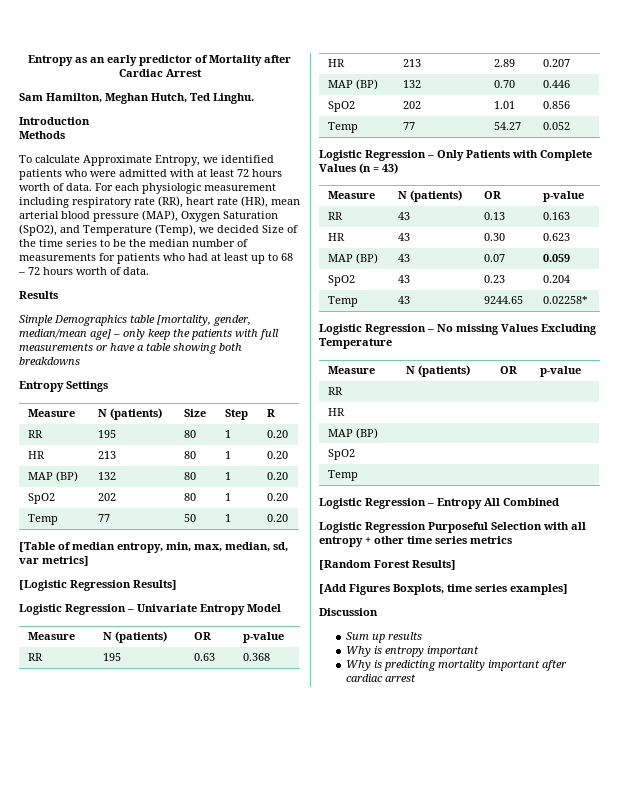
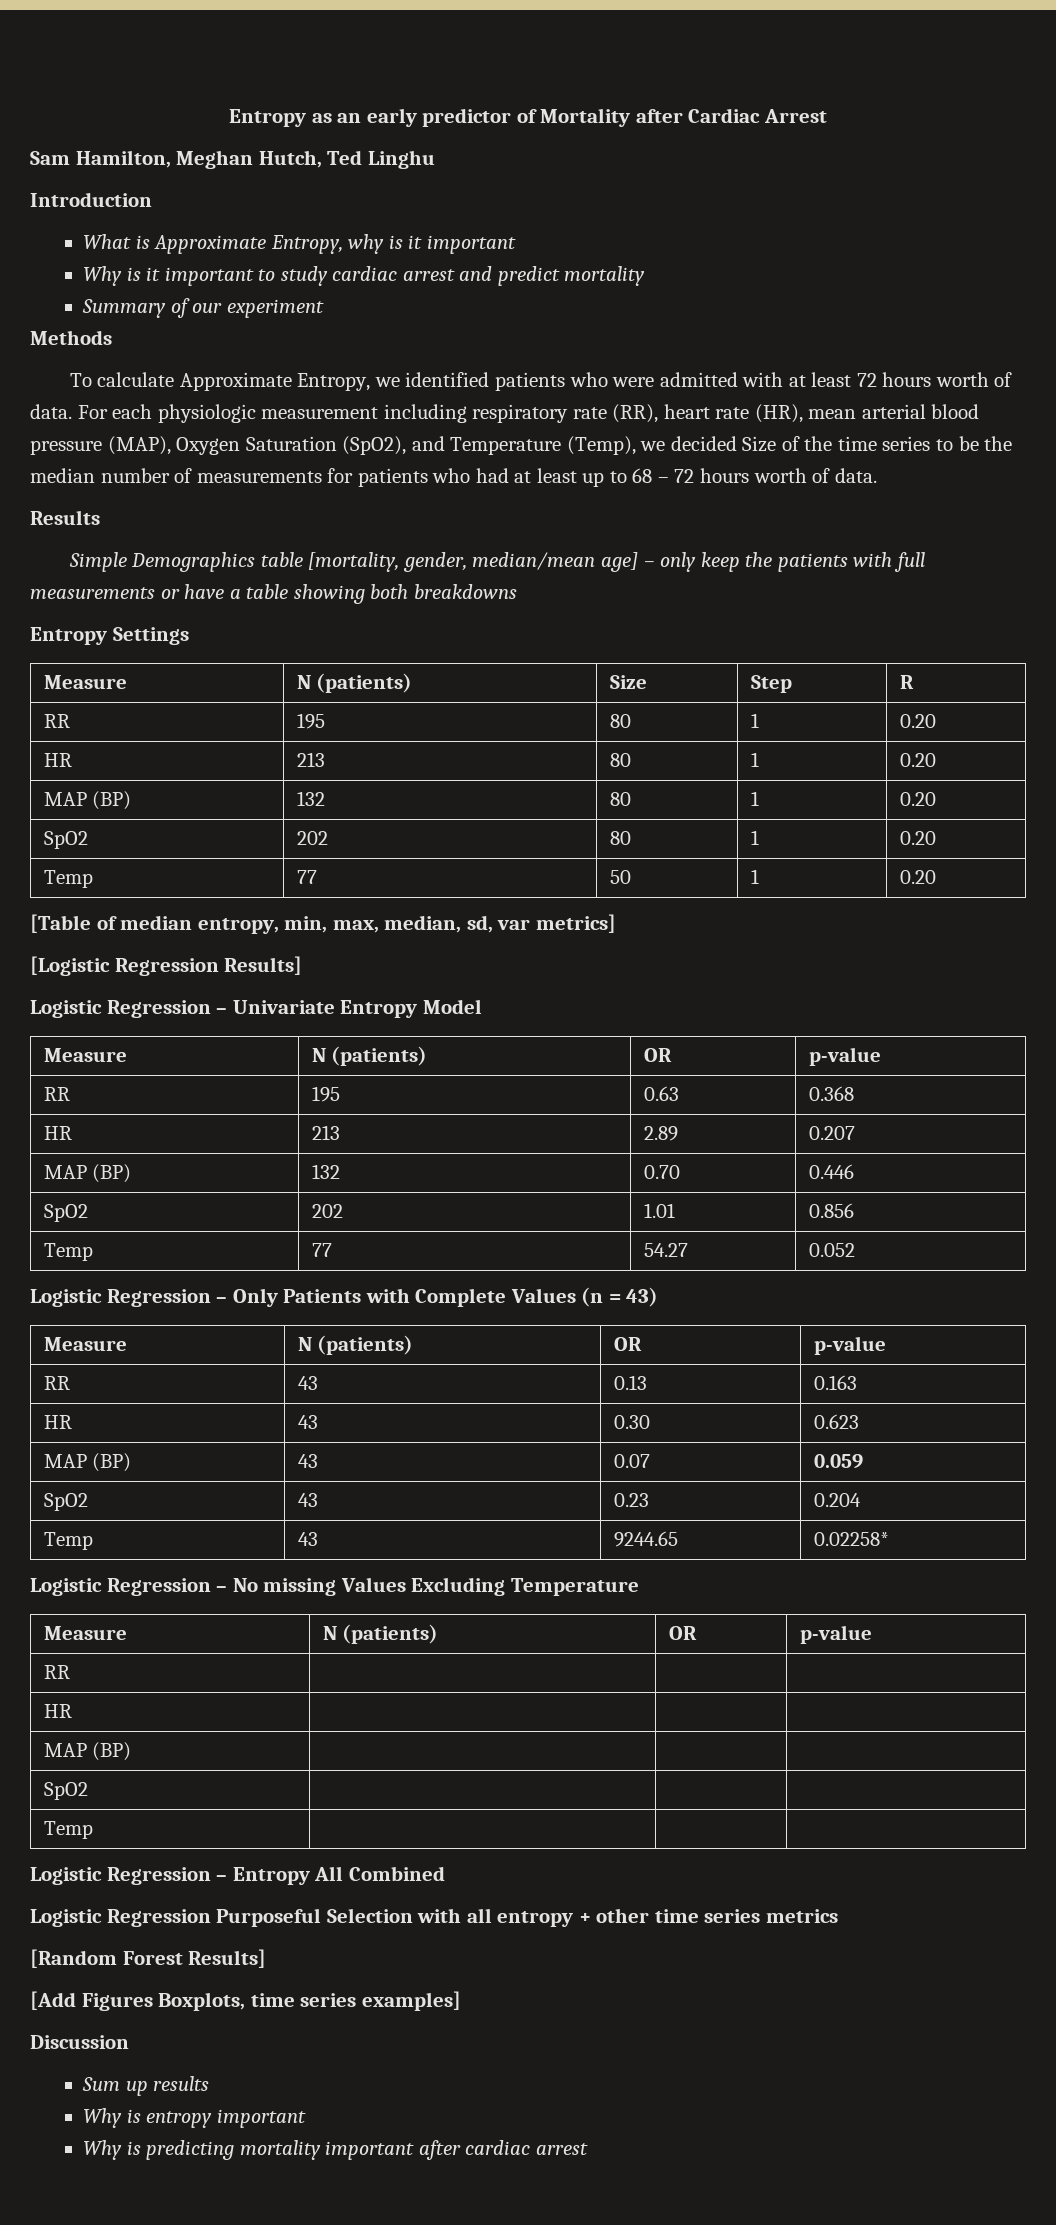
- Sam Hamilton, Meghan Hutch, Ted Linghu.
+ Sam Hamilton, Meghan Hutch, Ted Linghu
+ What is Approximate Entropy, why is it important
+ Why is it important to study cardiac arrest and predict mortality
+ Summary of our experiment

